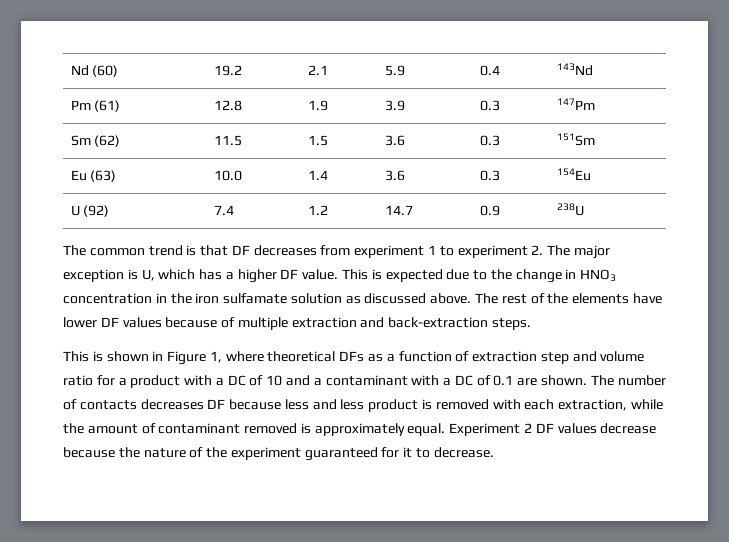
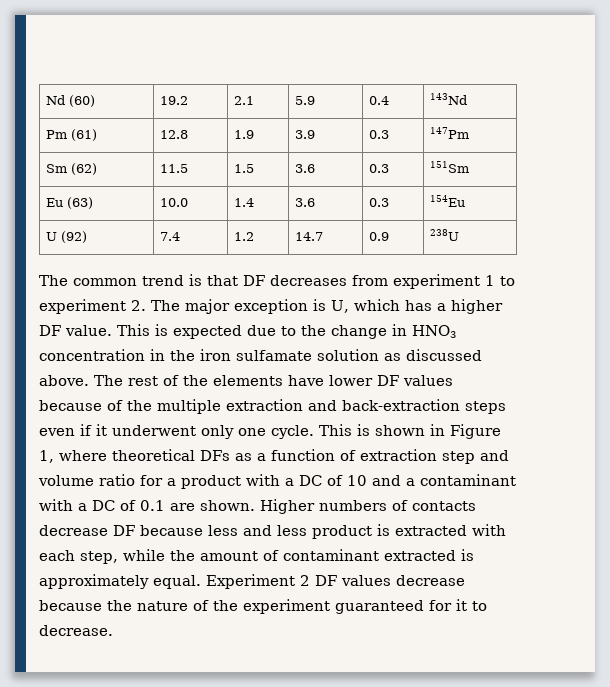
- The rest of the elements have lower DF values because of multiple extraction and back-extraction steps.
- This is shown in Figure 1, where theoretical DFs as a function of extraction step and volume ratio for a product with a DC of 10 and a contaminant with a DC of 0.1 are shown.
+ The rest of the elements have lower DF values because of the multiple extraction and back-extraction steps even if it underwent only one cycle. This is shown in Figure 1, where theoretical DFs as a function of extraction step and volume ratio for a product with a DC of 10 and a contaminant with a DC of 0.1 are shown.
- The number of contacts decreases DF because less and less product is removed with each extraction, while the amount of contaminant removed is approximately equal.
+ Higher numbers of contacts decrease DF because less and less product is extracted with each step, while the amount of contaminant extracted is approximately equal.

